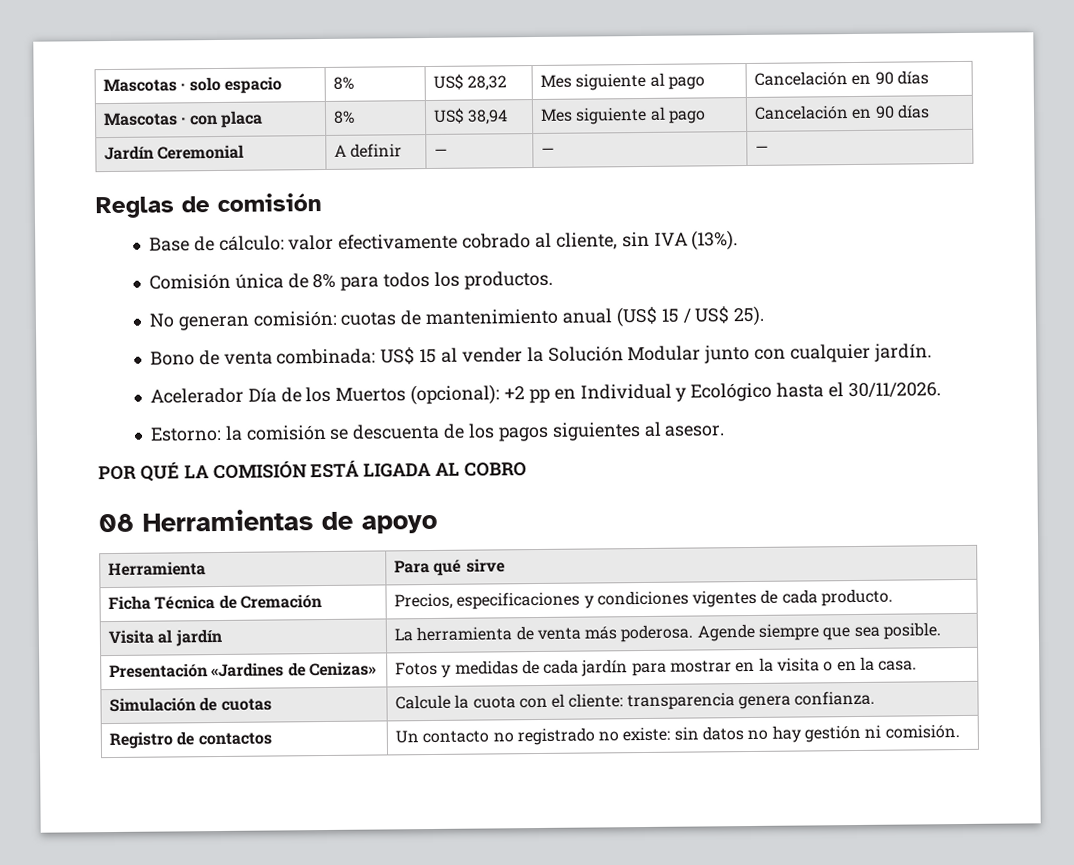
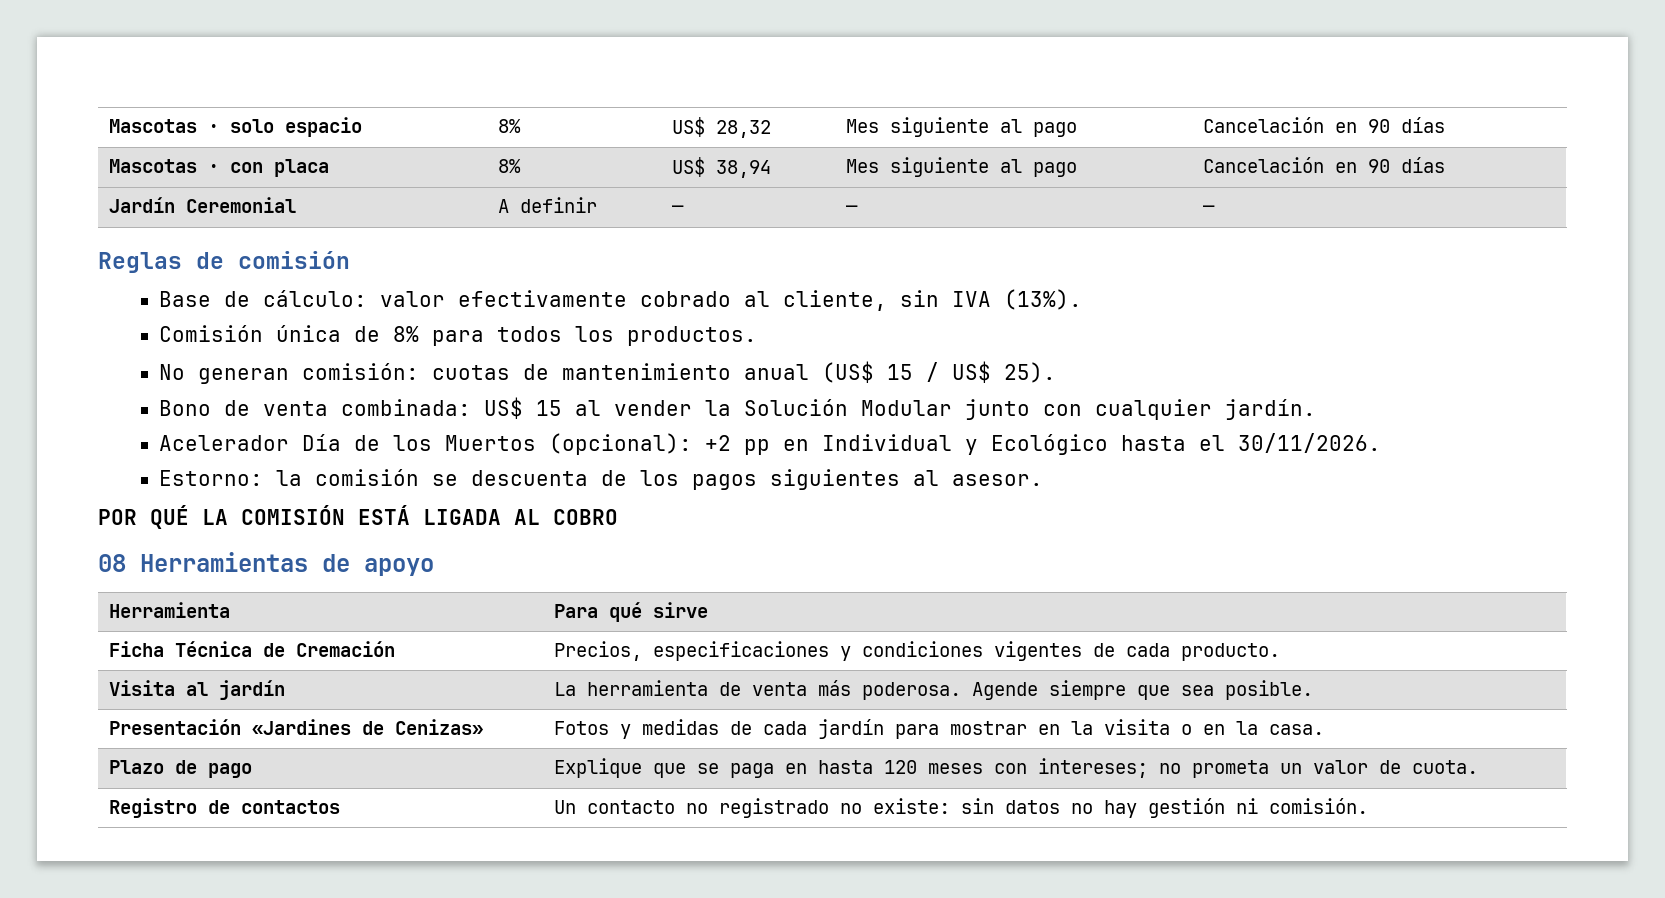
- Simulación de cuotas | Calcule la cuota con el cliente: transparencia genera confianza.
+ Plazo de pago | Explique que se paga en hasta 120 meses con intereses; no prometa un valor de cuota.

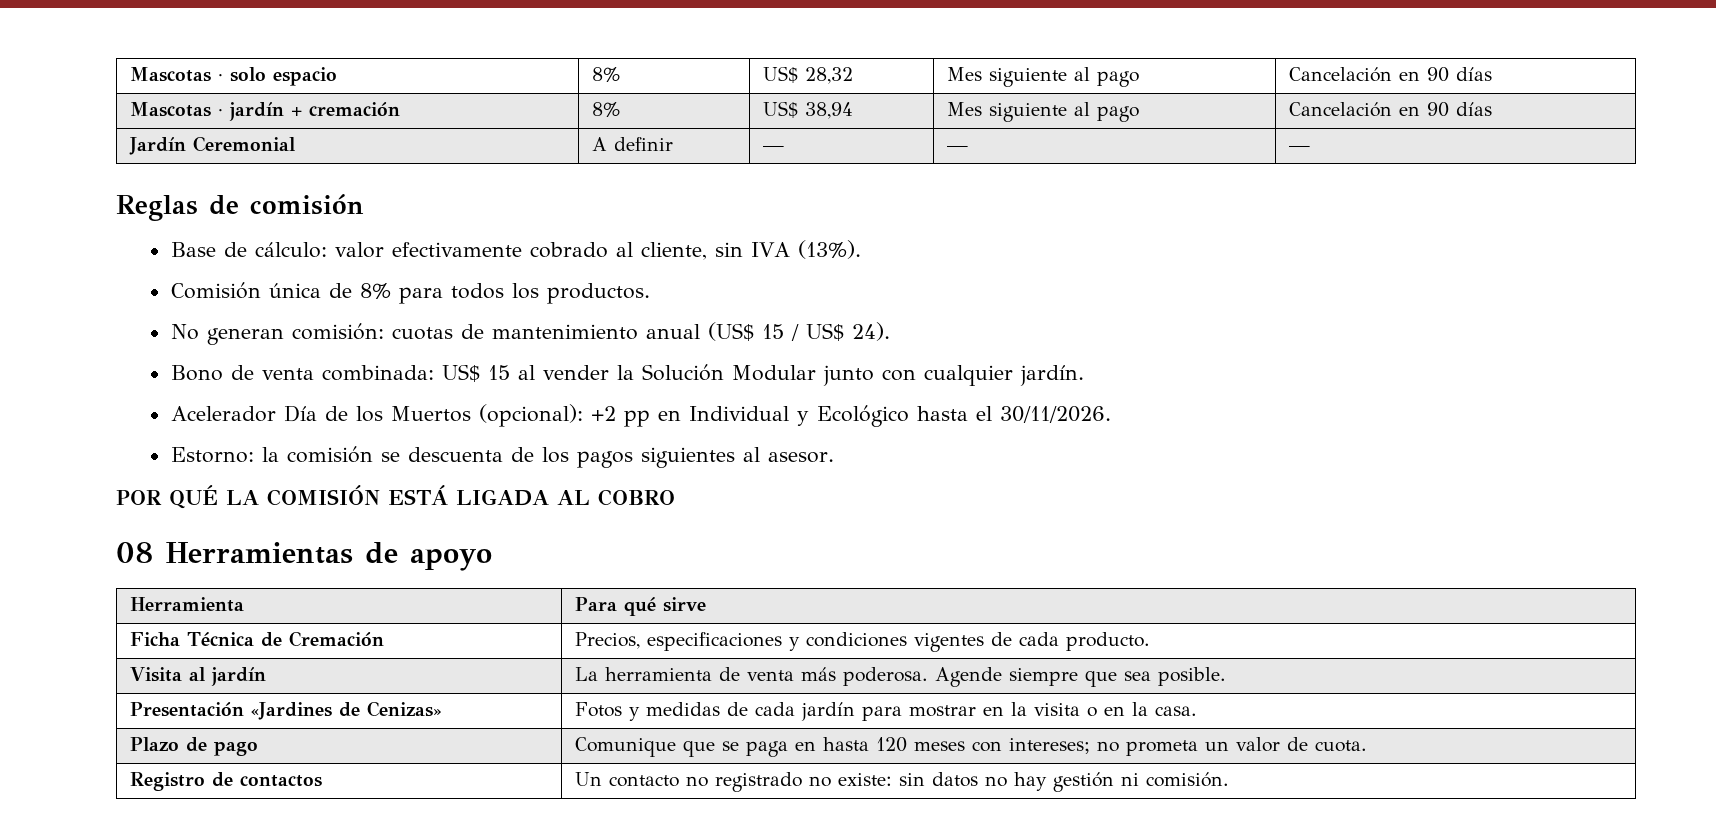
- Mascotas · con placa | 8% | US$ 38,94 | Mes siguiente al pago | Cancelación en 90 días
+ Mascotas · jardín + cremación | 8% | US$ 38,94 | Mes siguiente al pago | Cancelación en 90 días
- No generan comisión: cuotas de mantenimiento anual (US$ 15 / US$ 25).
+ No generan comisión: cuotas de mantenimiento anual (US$ 15 / US$ 24).
- Plazo de pago | Explique que se paga en hasta 120 meses con intereses; no prometa un valor de cuota.
+ Plazo de pago | Comunique que se paga en hasta 120 meses con intereses; no prometa un valor de cuota.

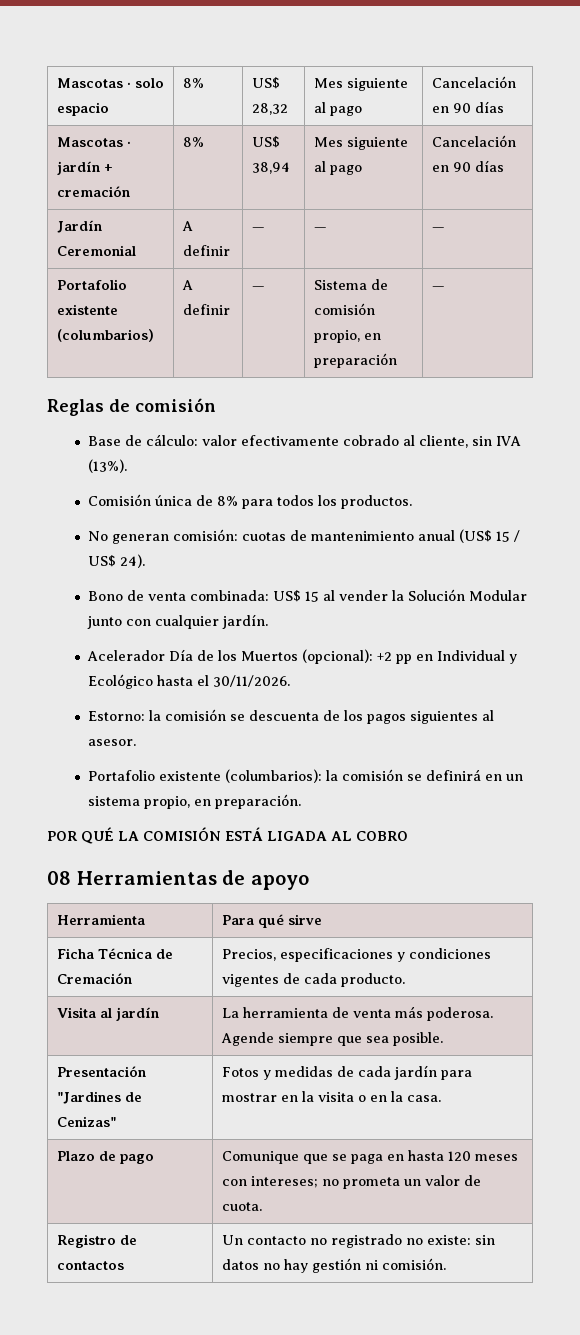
+ Portafolio existente (columbarios) | A definir | — | Sistema de comisión propio, en preparación | —
+ Portafolio existente (columbarios): la comisión se definirá en un sistema propio, en preparación.
- Presentación «Jardines de Cenizas» | Fotos y medidas de cada jardín para mostrar en la visita o en la casa.
+ Presentación "Jardines de Cenizas" | Fotos y medidas de cada jardín para mostrar en la visita o en la casa.

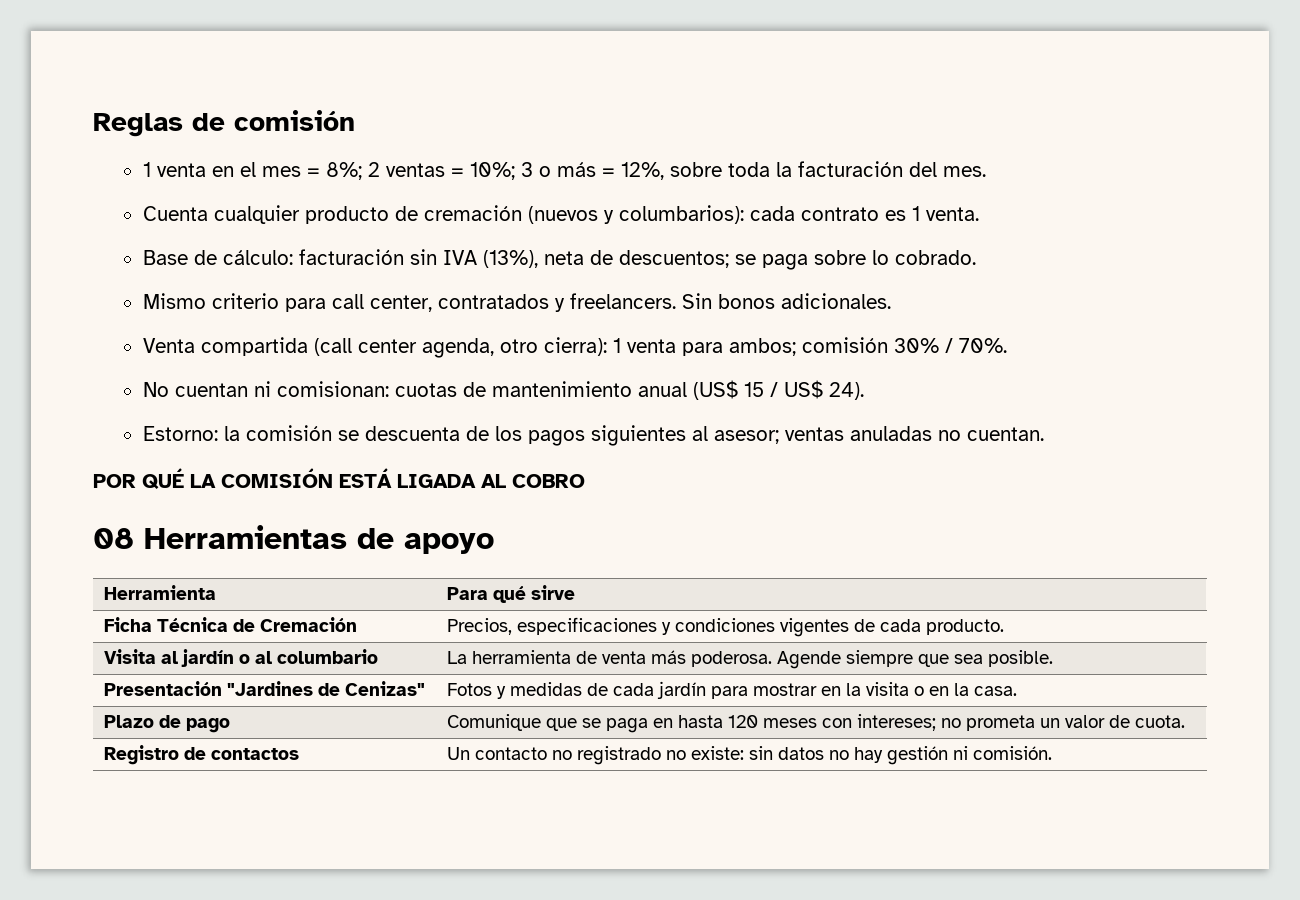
- Mascotas · solo espacio | 8% | US$ 28,32 | Mes siguiente al pago | Cancelación en 90 días
- Mascotas · jardín + cremación | 8% | US$ 38,94 | Mes siguiente al pago | Cancelación en 90 días
- Jardín Ceremonial | A definir | — | — | —
- Portafolio existente (columbarios) | A definir | — | Sistema de comisión propio, en preparación | —
  Reglas de comisión
- Base de cálculo: valor efectivamente cobrado al cliente, sin IVA (13%).
- Comisión única de 8% para todos los productos.
- No generan comisión: cuotas de mantenimiento anual (US$ 15 / US$ 24).
+ 1 venta en el mes = 8%; 2 ventas = 10%; 3 o más = 12%, sobre toda la facturación del mes.
+ Cuenta cualquier producto de cremación (nuevos y columbarios): cada contrato es 1 venta.
+ Base de cálculo: facturación sin IVA (13%), neta de descuentos; se paga sobre lo cobrado.
+ Mismo criterio para call center, contratados y freelancers. Sin bonos adicionales.
+ Venta compartida (call center agenda, otro cierra): 1 venta para ambos; comisión 30% / 70%.
+ No cuentan ni comisionan: cuotas de mantenimiento anual (US$ 15 / US$ 24).
- Bono de venta combinada: US$ 15 al vender la Solución Modular junto con cualquier jardín.
- Acelerador Día de los Muertos (opcional): +2 pp en Individual y Ecológico hasta el 30/11/2026.
- Estorno: la comisión se descuenta de los pagos siguientes al asesor.
- Portafolio existente (columbarios): la comisión se definirá en un sistema propio, en preparación.
+ Estorno: la comisión se descuenta de los pagos siguientes al asesor; ventas anuladas no cuentan.
- Visita al jardín | La herramienta de venta más poderosa. Agende siempre que sea posible.
+ Visita al jardín o al columbario | La herramienta de venta más poderosa. Agende siempre que sea posible.

